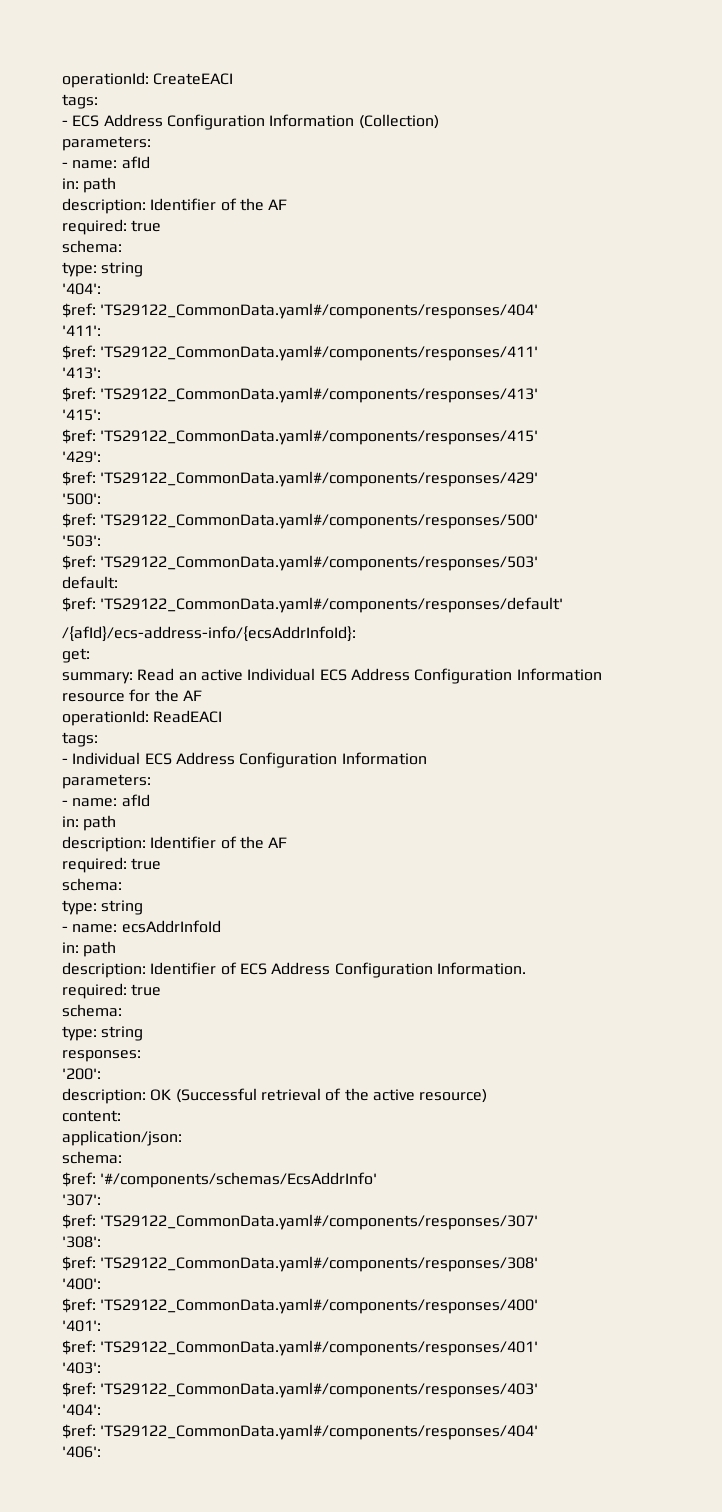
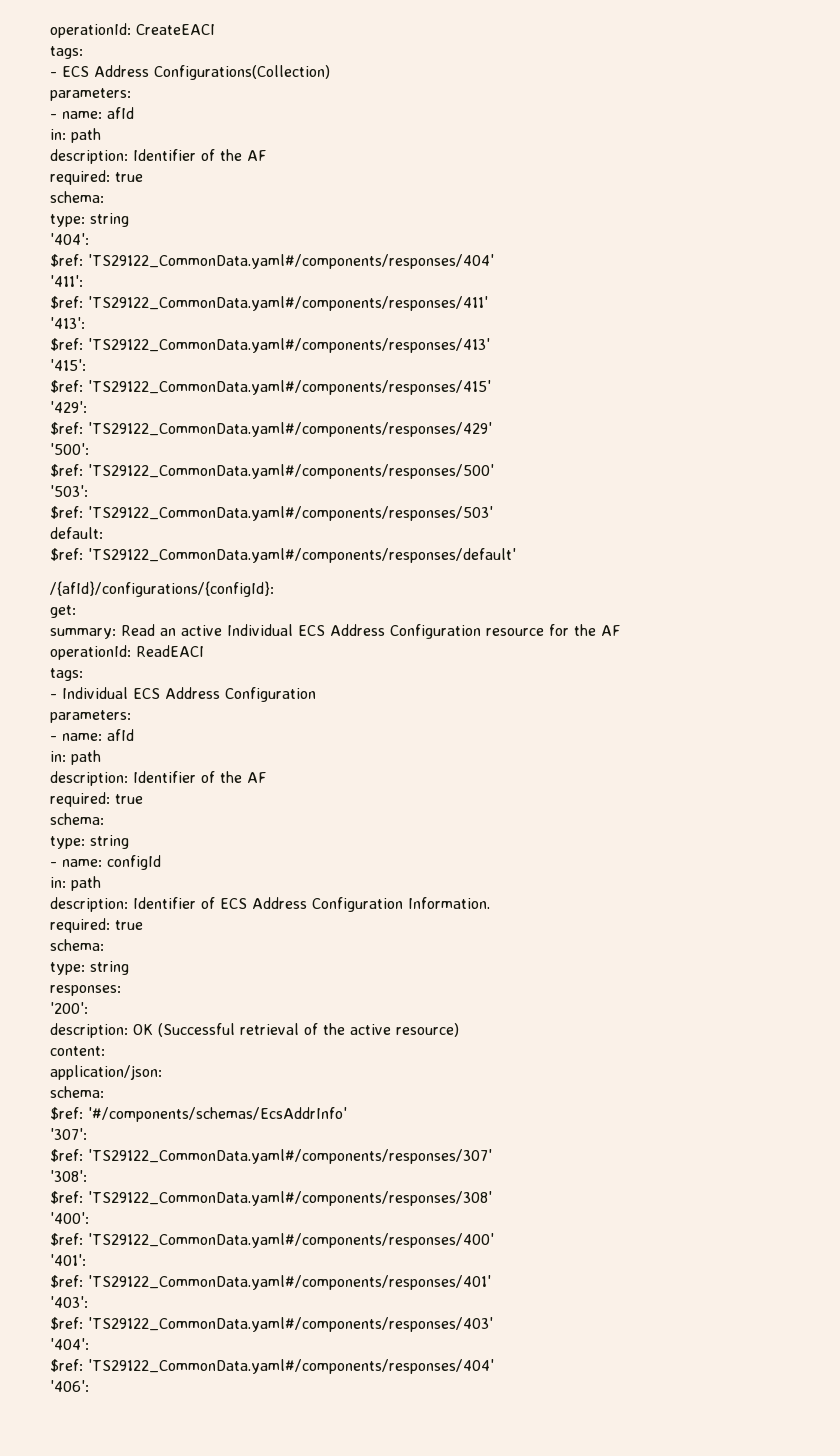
- - ECS Address Configuration Information (Collection)
+ - ECS Address Configurations(Collection)
- /{afId}/ecs-address-info/{ecsAddrInfoId}:
+ /{afId}/configurations/{configId}:
- summary: Read an active Individual ECS Address Configuration Information resource for the AF
+ summary: Read an active Individual ECS Address Configuration resource for the AF
- - Individual ECS Address Configuration Information
+ - Individual ECS Address Configuration
- - name: ecsAddrInfoId
+ - name: configId

